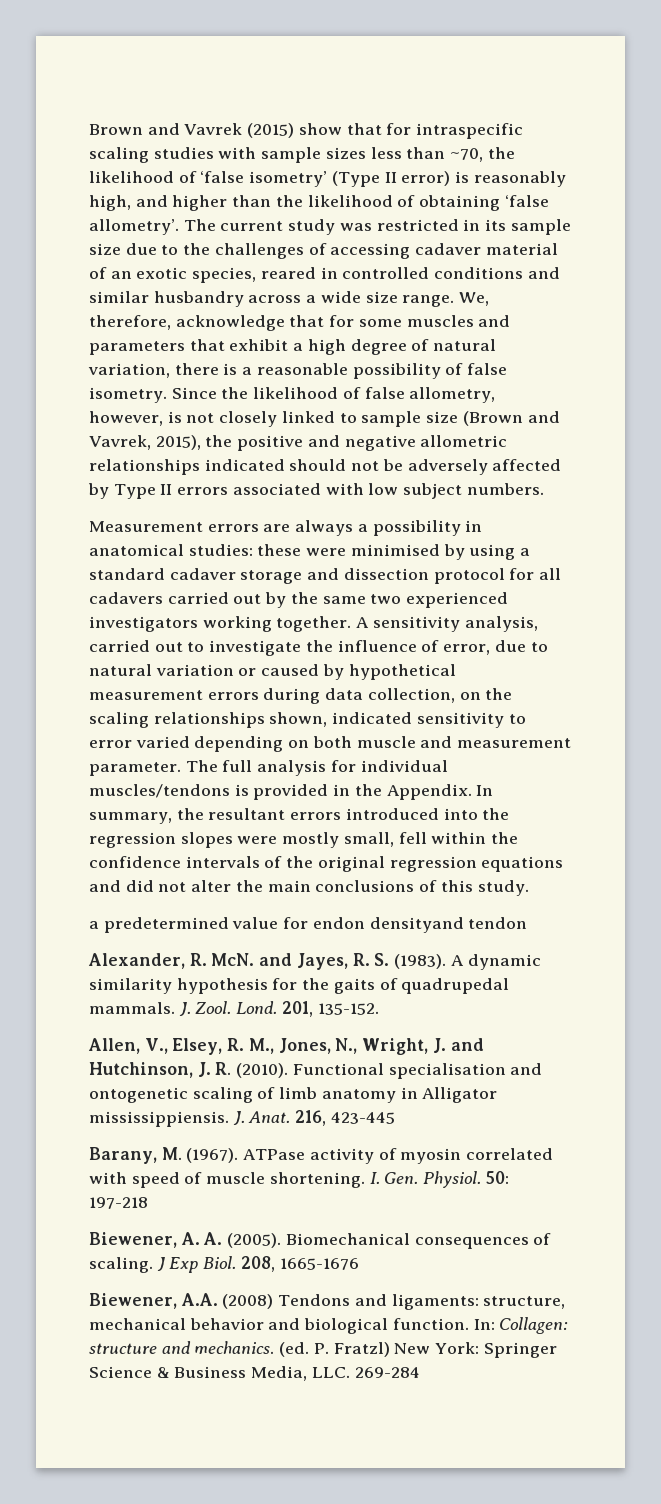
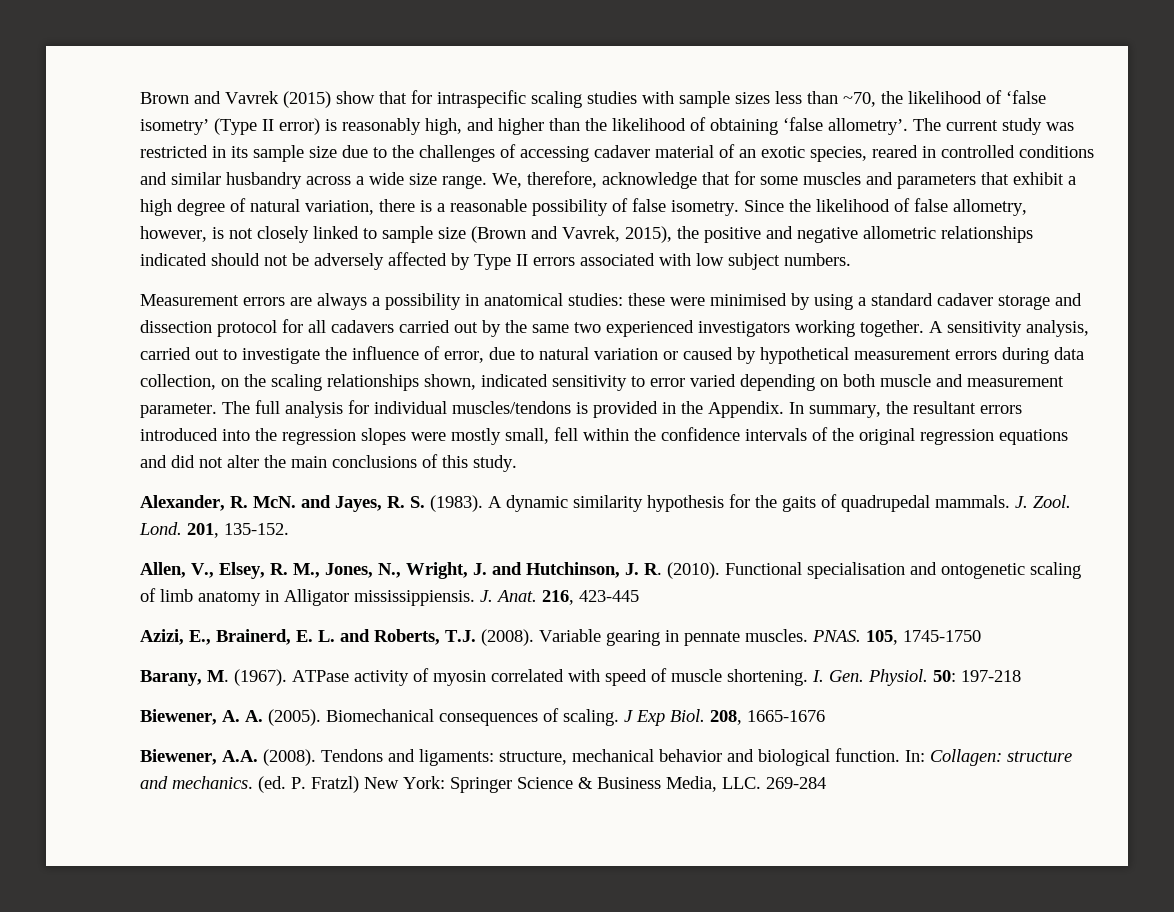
- a predetermined value for endon densityand tendon
+ Azizi, E., Brainerd, E. L. and Roberts, T.J. (2008). Variable gearing in pennate muscles. PNAS. 105, 1745-1750
- Biewener, A.A. (2008) Tendons and ligaments: structure, mechanical behavior and biological function.
+ Biewener, A.A. (2008). Tendons and ligaments: structure, mechanical behavior and biological function.

